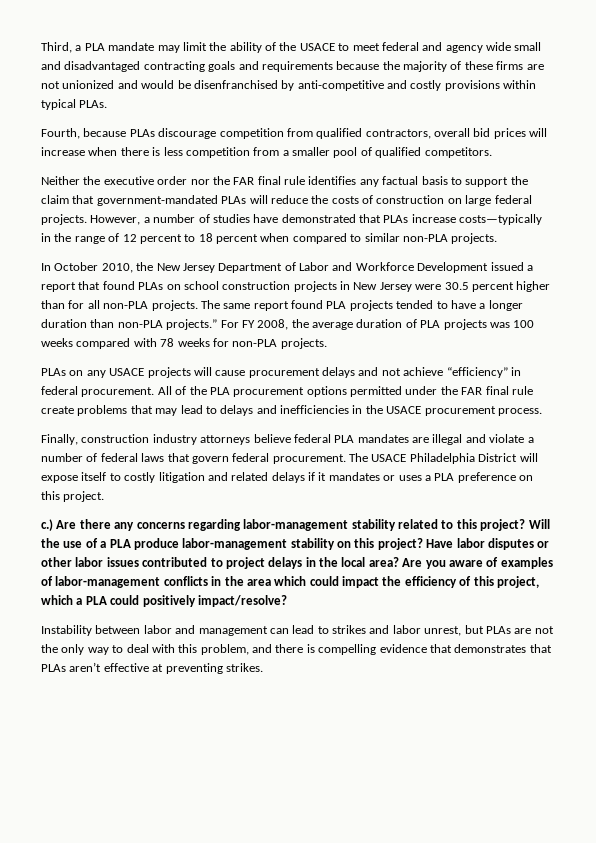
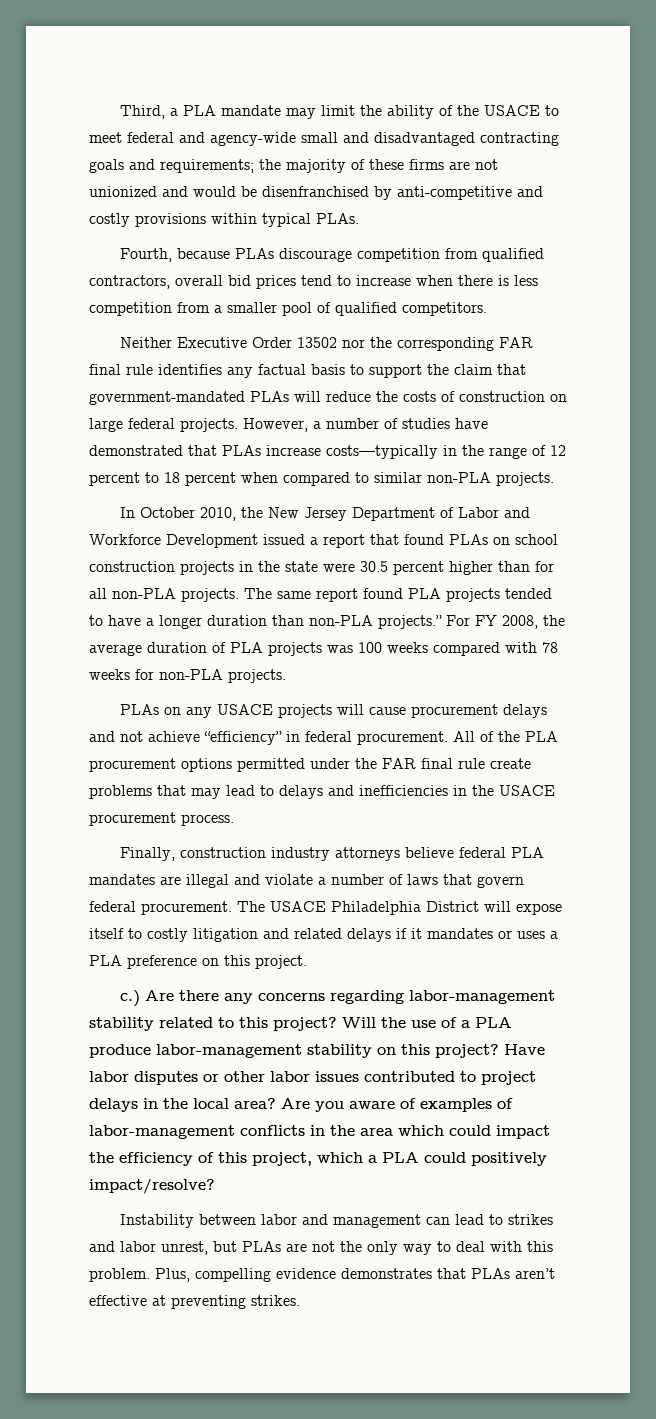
- Third, a PLA mandate may limit the ability of the USACE to meet federal and agency wide small and disadvantaged contracting goals and requirements because the majority of these firms are not unionized and would be disenfranchised by anti-competitive and costly provisions within typical PLAs.
+ Third, a PLA mandate may limit the ability of the USACE to meet federal and agency-wide small and disadvantaged contracting goals and requirements; the majority of these firms are not unionized and would be disenfranchised by anti-competitive and costly provisions within typical PLAs.
- Fourth, because PLAs discourage competition from qualified contractors, overall bid prices will increase when there is less competition from a smaller pool of qualified competitors.
+ Fourth, because PLAs discourage competition from qualified contractors, overall bid prices tend to increase when there is less competition from a smaller pool of qualified competitors.
- Neither the executive order nor the FAR final rule identifies any factual basis to support the claim that government-mandated PLAs will reduce the costs of construction on large federal projects.
+ Neither Executive Order 13502 nor the corresponding FAR final rule identifies any factual basis to support the claim that government-mandated PLAs will reduce the costs of construction on large federal projects.
- In October 2010, the New Jersey Department of Labor and Workforce Development issued a report that found PLAs on school construction projects in New Jersey were 30.5 percent higher than for all non-PLA projects.
+ In October 2010, the New Jersey Department of Labor and Workforce Development issued a report that found PLAs on school construction projects in the state were 30.5 percent higher than for all non-PLA projects.
- Finally, construction industry attorneys believe federal PLA mandates are illegal and violate a number of federal laws that govern federal procurement.
+ Finally, construction industry attorneys believe federal PLA mandates are illegal and violate a number of laws that govern federal procurement.
- Instability between labor and management can lead to strikes and labor unrest, but PLAs are not the only way to deal with this problem, and there is compelling evidence that demonstrates that PLAs aren’t effective at preventing strikes.
+ Instability between labor and management can lead to strikes and labor unrest, but PLAs are not the only way to deal with this problem. Plus, compelling evidence demonstrates that PLAs aren’t effective at preventing strikes.

